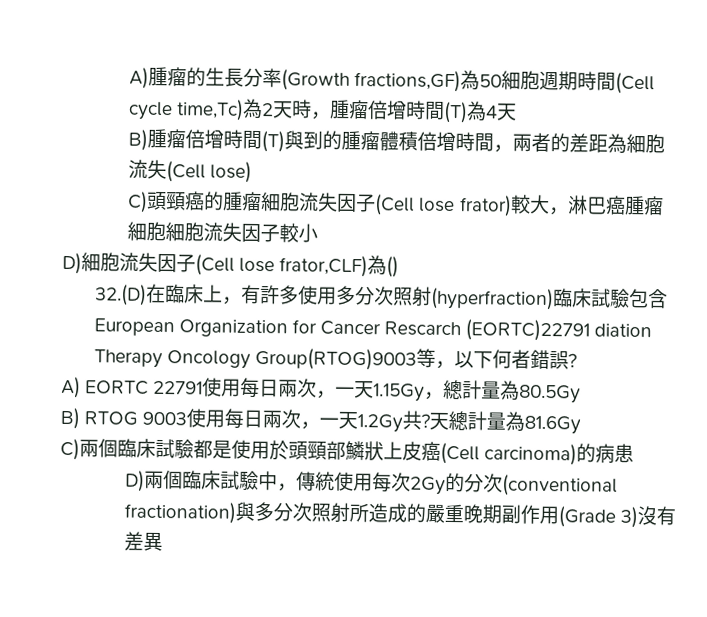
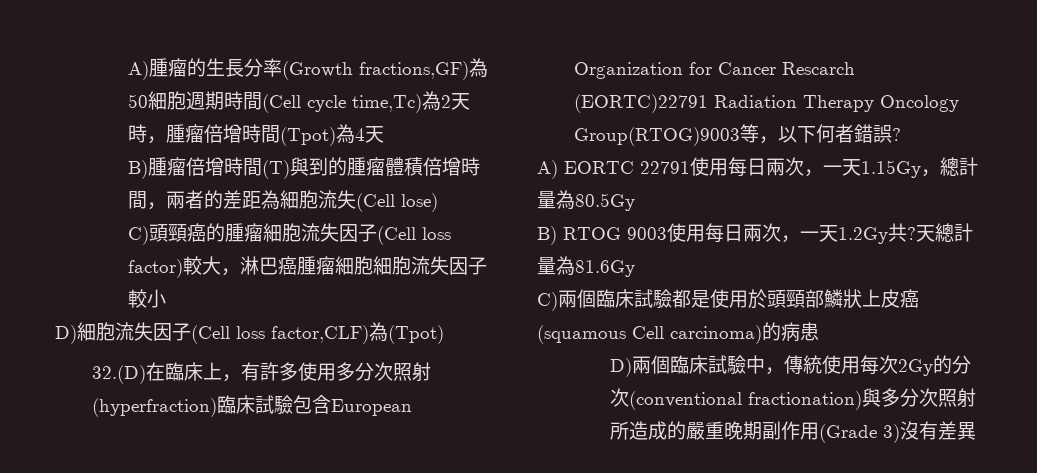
- A)腫瘤的生長分率(Growth fractions,GF)為50細胞週期時間(Cell cycle time,Tc)為2天時，腫瘤倍增時間(T)為4天
+ A)腫瘤的生長分率(Growth fractions,GF)為50細胞週期時間(Cell cycle time,Tc)為2天時，腫瘤倍增時間(Tpot)為4天
- C)頭頸癌的腫瘤細胞流失因子(Cell lose frator)較大，淋巴癌腫瘤細胞細胞流失因子較小
+ C)頭頸癌的腫瘤細胞流失因子(Cell loss factor)較大，淋巴癌腫瘤細胞細胞流失因子較小
- D)細胞流失因子(Cell lose frator,CLF)為()
+ D)細胞流失因子(Cell loss factor,CLF)為(Tpot)
- 32.(D)在臨床上，有許多使用多分次照射(hyperfraction)臨床試驗包含European Organization for Cancer Rescarch (EORTC)22791 diation Therapy Oncology Group(RTOG)9003等，以下何者錯誤?
+ 32.(D)在臨床上，有許多使用多分次照射(hyperfraction)臨床試驗包含European Organization for Cancer Rescarch (EORTC)22791 Radiation Therapy Oncology Group(RTOG)9003等，以下何者錯誤?
- C)兩個臨床試驗都是使用於頭頸部鱗狀上皮癌(Cell carcinoma)的病患
+ C)兩個臨床試驗都是使用於頭頸部鱗狀上皮癌(squamous Cell carcinoma)的病患

